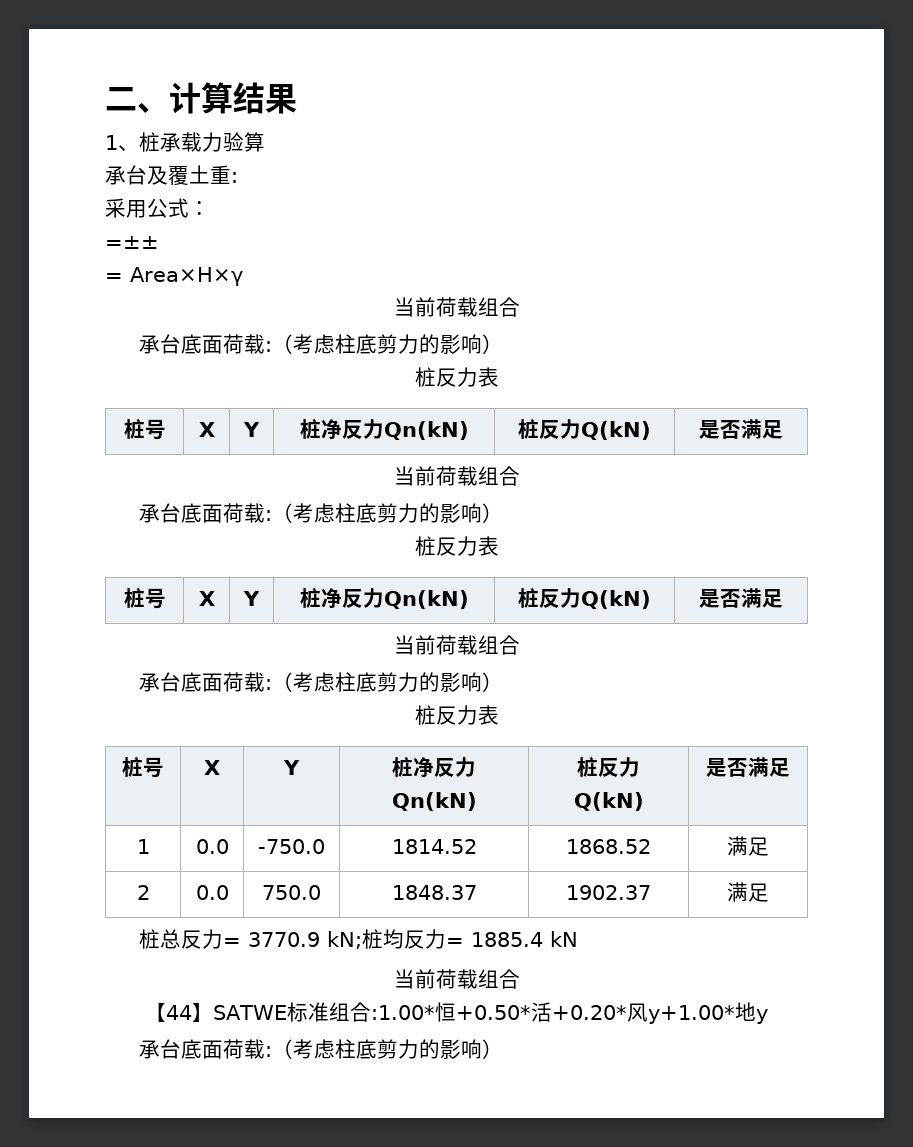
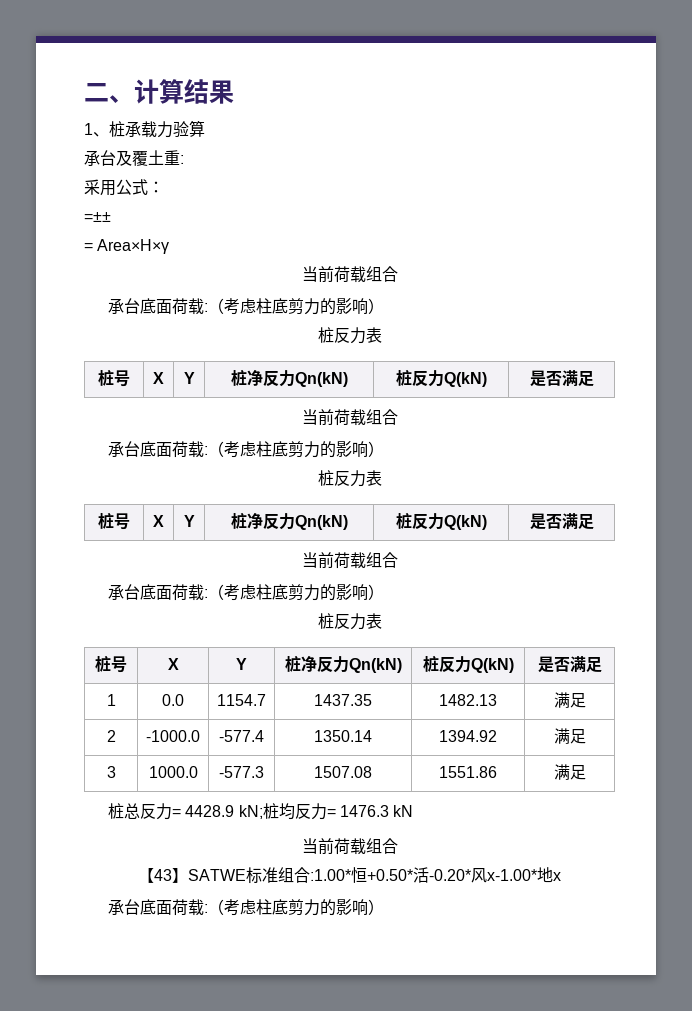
- 1 | 0.0 | -750.0 | 1814.52 | 1868.52 | 满足
+ 1 | 0.0 | 1154.7 | 1437.35 | 1482.13 | 满足
- 2 | 0.0 | 750.0 | 1848.37 | 1902.37 | 满足
+ 2 | -1000.0 | -577.4 | 1350.14 | 1394.92 | 满足
+ 3 | 1000.0 | -577.3 | 1507.08 | 1551.86 | 满足
- 桩总反力= 3770.9 kN;桩均反力= 1885.4 kN
+ 桩总反力= 4428.9 kN;桩均反力= 1476.3 kN
- 【44】SATWE标准组合:1.00*恒+0.50*活+0.20*风y+1.00*地y
+ 【43】SATWE标准组合:1.00*恒+0.50*活-0.20*风x-1.00*地x

